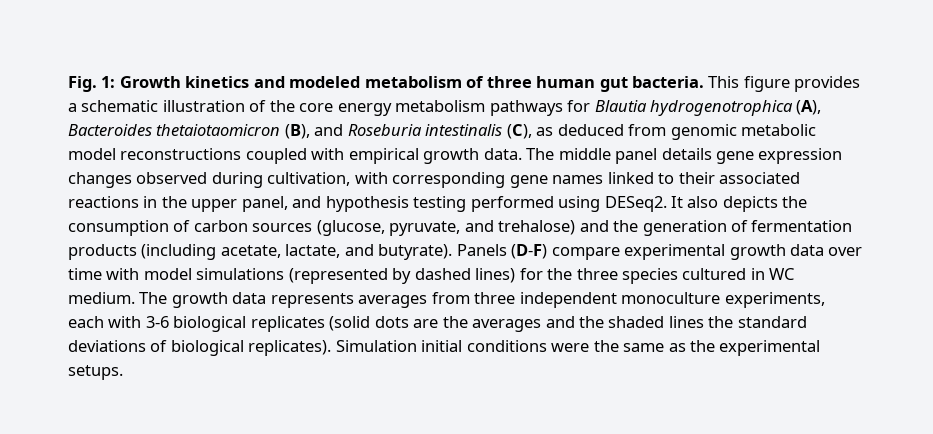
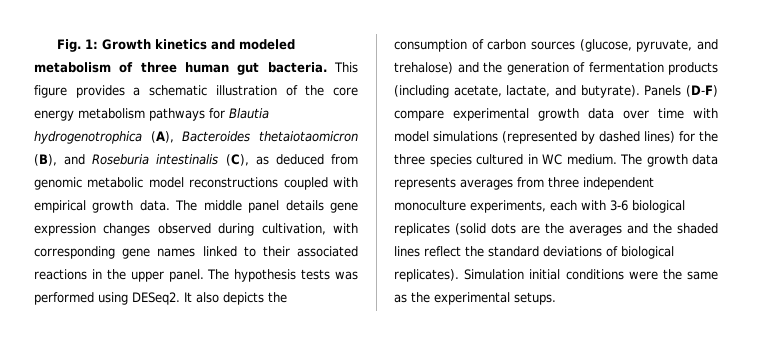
- The middle panel details gene expression changes observed during cultivation, with corresponding gene names linked to their associated reactions in the upper panel, and hypothesis testing performed using DESeq2.
+ The middle panel details gene expression changes observed during cultivation, with corresponding gene names linked to their associated reactions in the upper panel. The hypothesis tests was performed using DESeq2.
- The growth data represents averages from three independent monoculture experiments, each with 3-6 biological replicates (solid dots are the averages and the shaded lines the standard deviations of biological replicates).
+ The growth data represents averages from three independent monoculture experiments, each with 3-6 biological replicates (solid dots are the averages and the shaded lines reflect the standard deviations of biological replicates).

